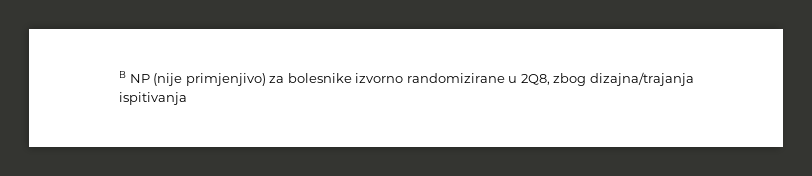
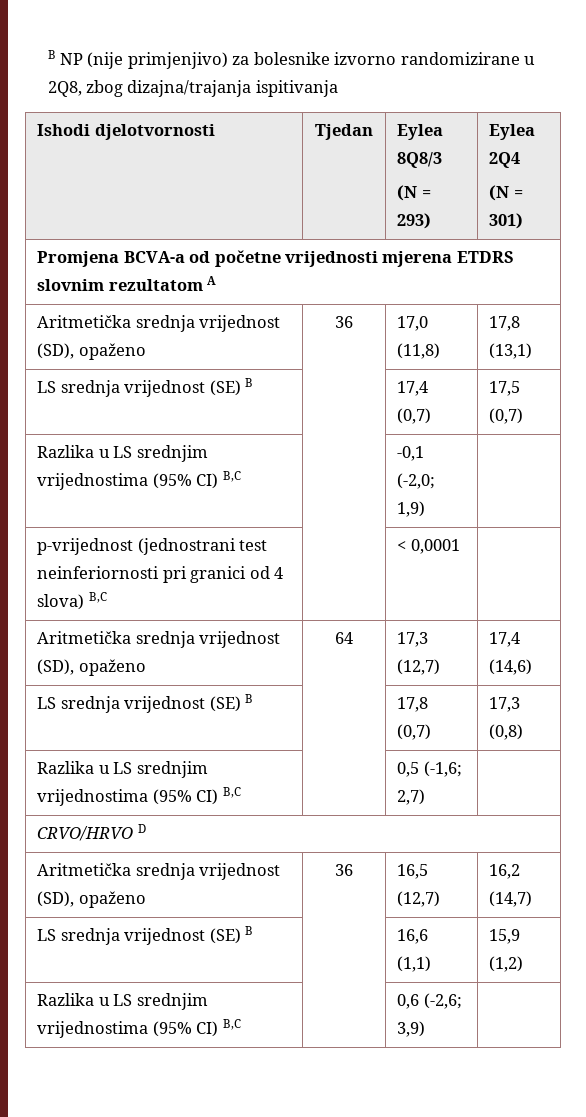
+ Ishodi djelotvornosti | Tjedan | Eylea 8Q8/3
+ (N = 293) | Eylea 2Q4
+ (N = 301)
+ Promjena BCVA-a od početne vrijednosti mjerena ETDRS slovnim rezultatom A
+ Aritmetička srednja vrijednost (SD), opaženo | 36 | 17,0 (11,8) | 17,8 (13,1)
+ LS srednja vrijednost (SE) B | | 17,4 (0,7) | 17,5 (0,7)
+ Razlika u LS srednjim vrijednostima (95% CI) B,C | | -0,1 (-2,0; 1,9) |
+ p-vrijednost (jednostrani test neinferiornosti pri granici od 4 slova) B,C | | < 0,0001 |
+ Aritmetička srednja vrijednost (SD), opaženo | 64 | 17,3 (12,7) | 17,4 (14,6)
+ LS srednja vrijednost (SE) B | | 17,8 (0,7) | 17,3 (0,8)
+ Razlika u LS srednjim vrijednostima (95% CI) B,C | | 0,5 (-1,6; 2,7) |
+ CRVO/HRVO D
+ Aritmetička srednja vrijednost (SD), opaženo | 36 | 16,5 (12,7) | 16,2 (14,7)
+ LS srednja vrijednost (SE) B | | 16,6 (1,1) | 15,9 (1,2)
+ Razlika u LS srednjim vrijednostima (95% CI) B,C | | 0,6 (-2,6; 3,9) |

